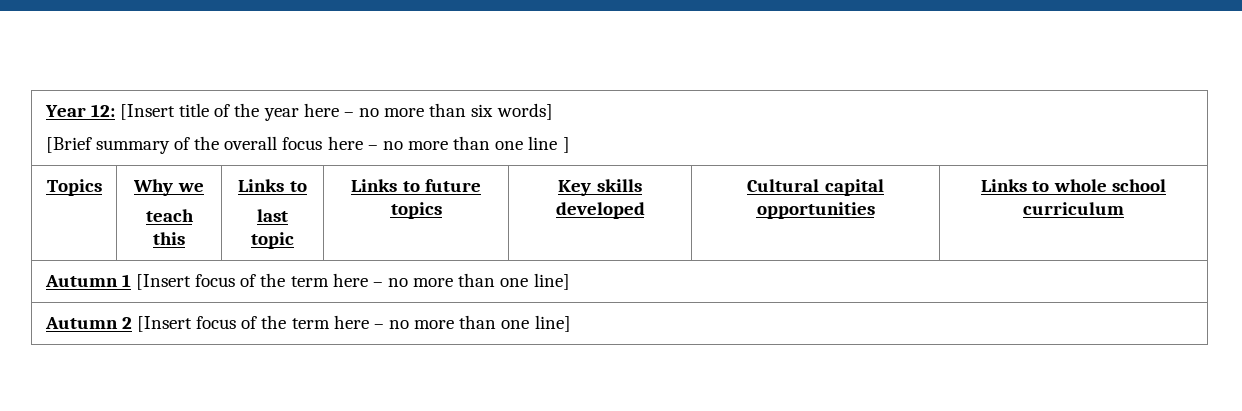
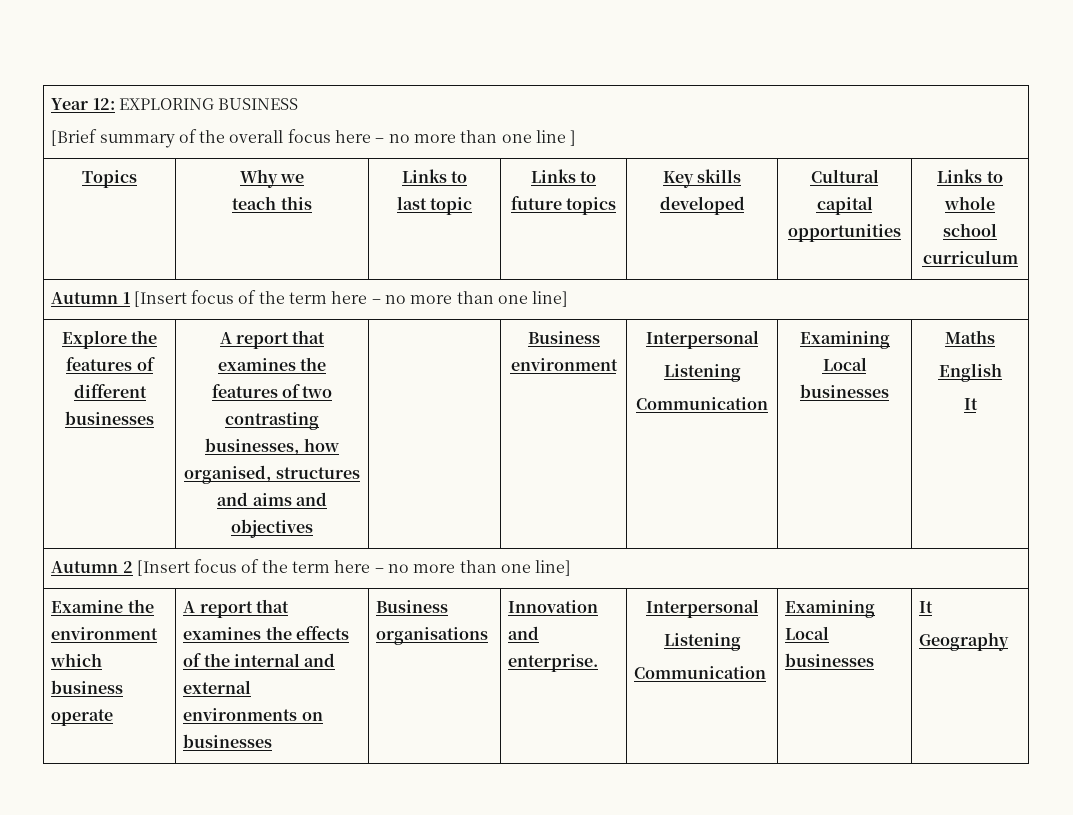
- Year 12: [Insert title of the year here – no more than six words]
+ Year 12: EXPLORING BUSINESS
+ Explore the features of different businesses | A report that examines the features of two contrasting businesses, how organised, structures and aims and objectives | | Business environment | Interpersonal
+ Listening
+ Communication | Examining Local businesses | Maths
+ English
+ It
+ Examine the environment which business operate | A report that examines the effects of the internal and external environments on businesses | Business organisations | Innovation and enterprise. | Interpersonal
+ Listening
+ Communication | Examining Local businesses | It
+ Geography

